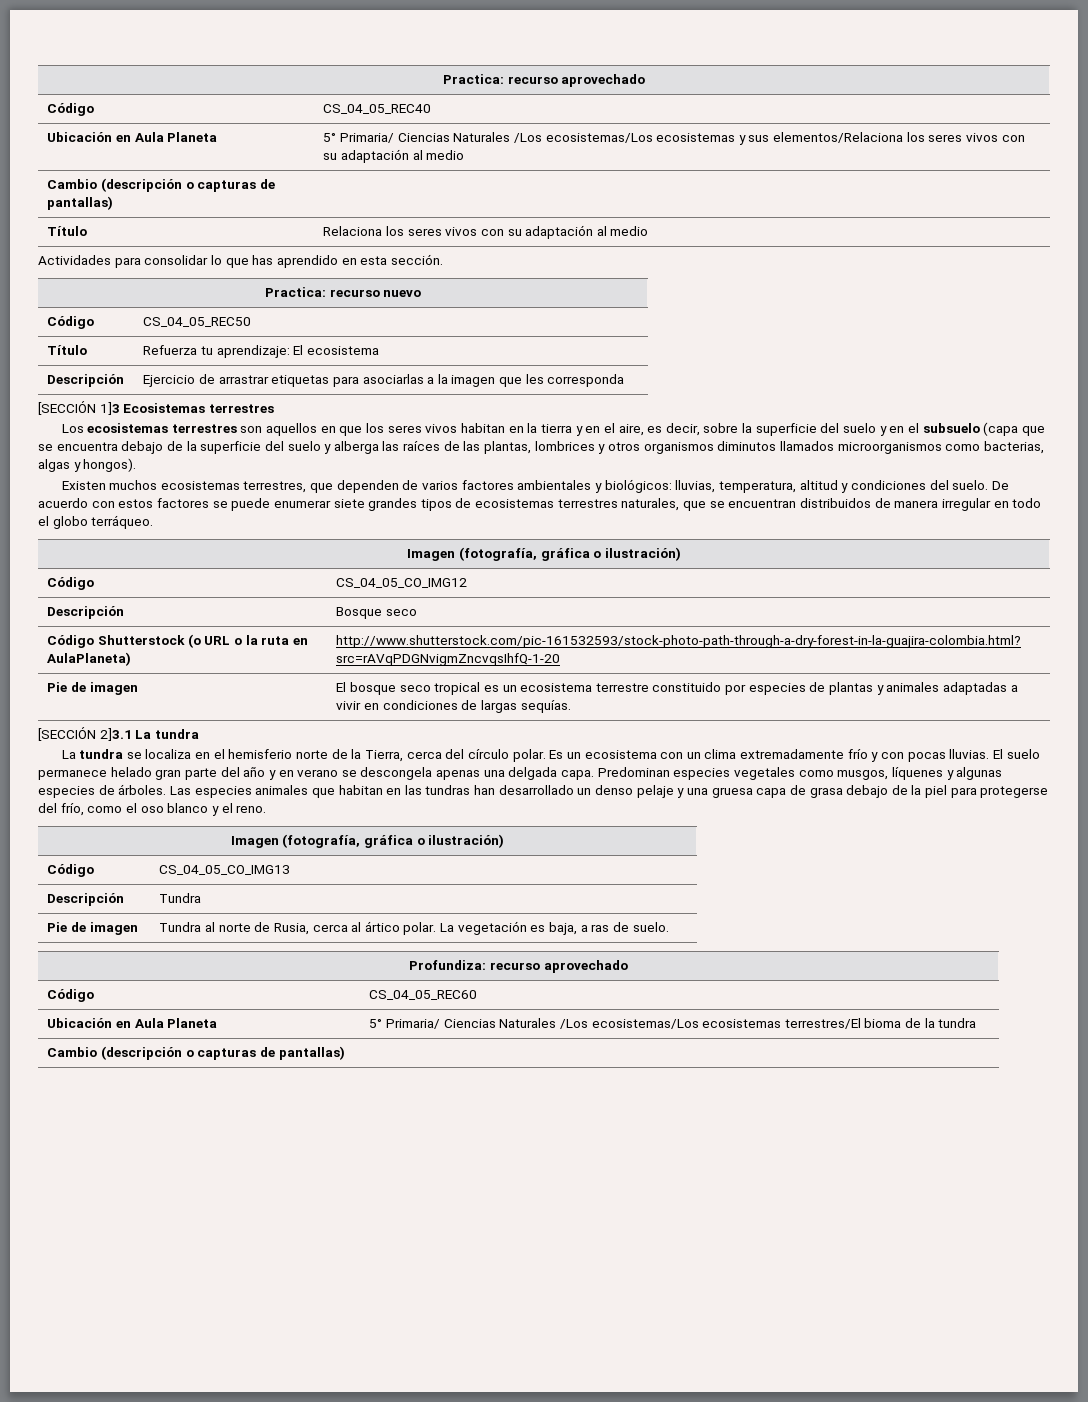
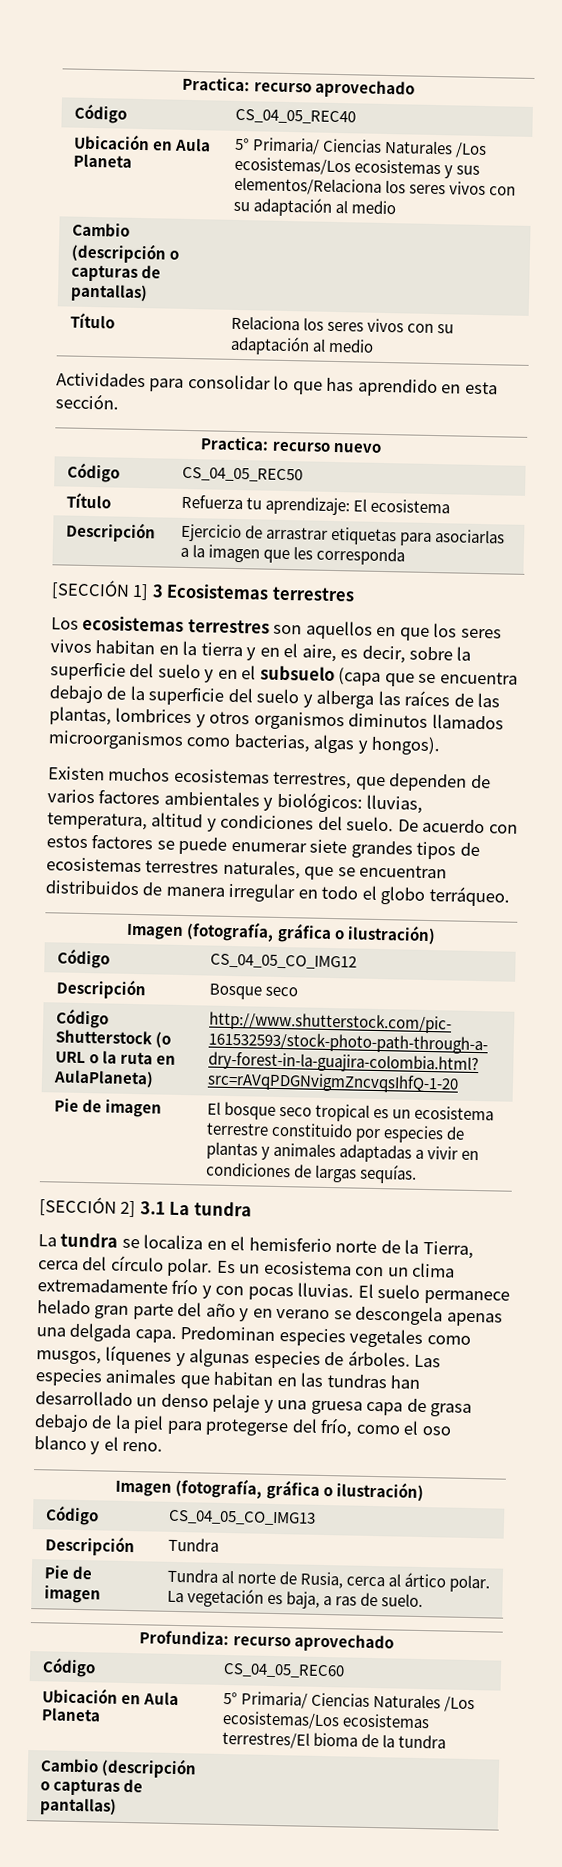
- [SECCIÓN 1]3 Ecosistemas terrestres
+ [SECCIÓN 1] 3 Ecosistemas terrestres
- [SECCIÓN 2]3.1 La tundra
+ [SECCIÓN 2] 3.1 La tundra

